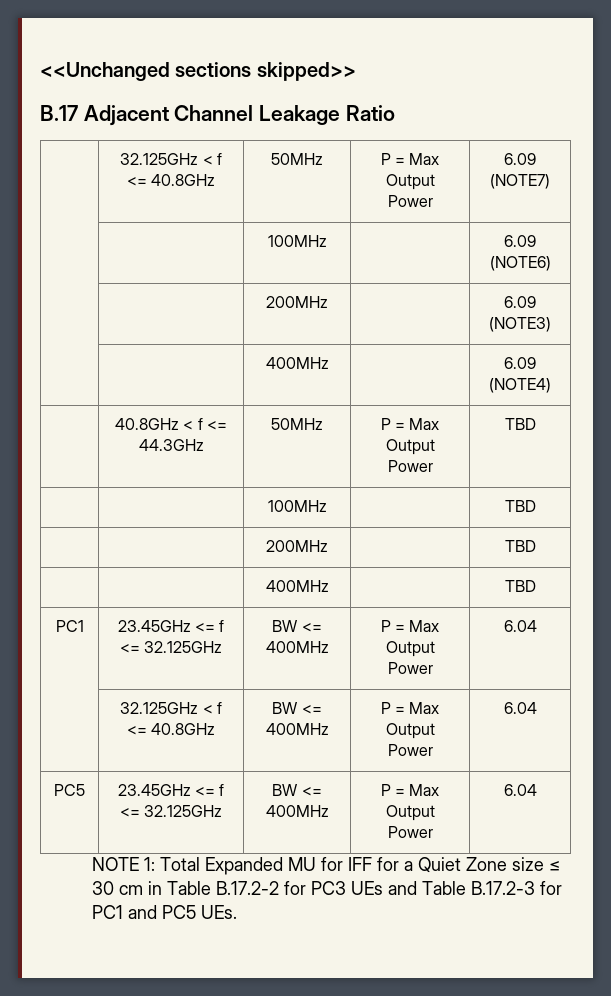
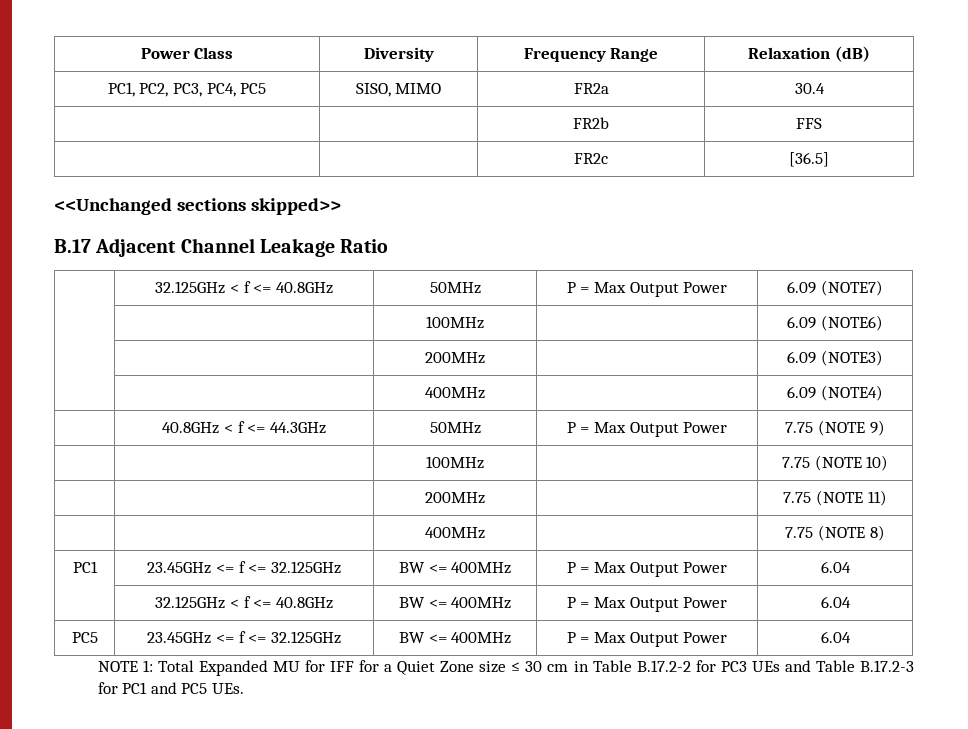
+ Power Class | Diversity | Frequency Range | Relaxation (dB)
+ PC1, PC2, PC3, PC4, PC5 | SISO, MIMO | FR2a | 30.4
+ | | FR2b | FFS
+ | | FR2c | [36.5]
- | 40.8GHz < f <= 44.3GHz | 50MHz | P = Max Output Power | TBD
- | | 100MHz | | TBD
- | | 200MHz | | TBD
- | | 400MHz | | TBD
+ | 40.8GHz < f <= 44.3GHz | 50MHz | P = Max Output Power | 7.75 (NOTE 9)
+ | | 100MHz | | 7.75 (NOTE 10)
+ | | 200MHz | | 7.75 (NOTE 11)
+ | | 400MHz | | 7.75 (NOTE 8)

